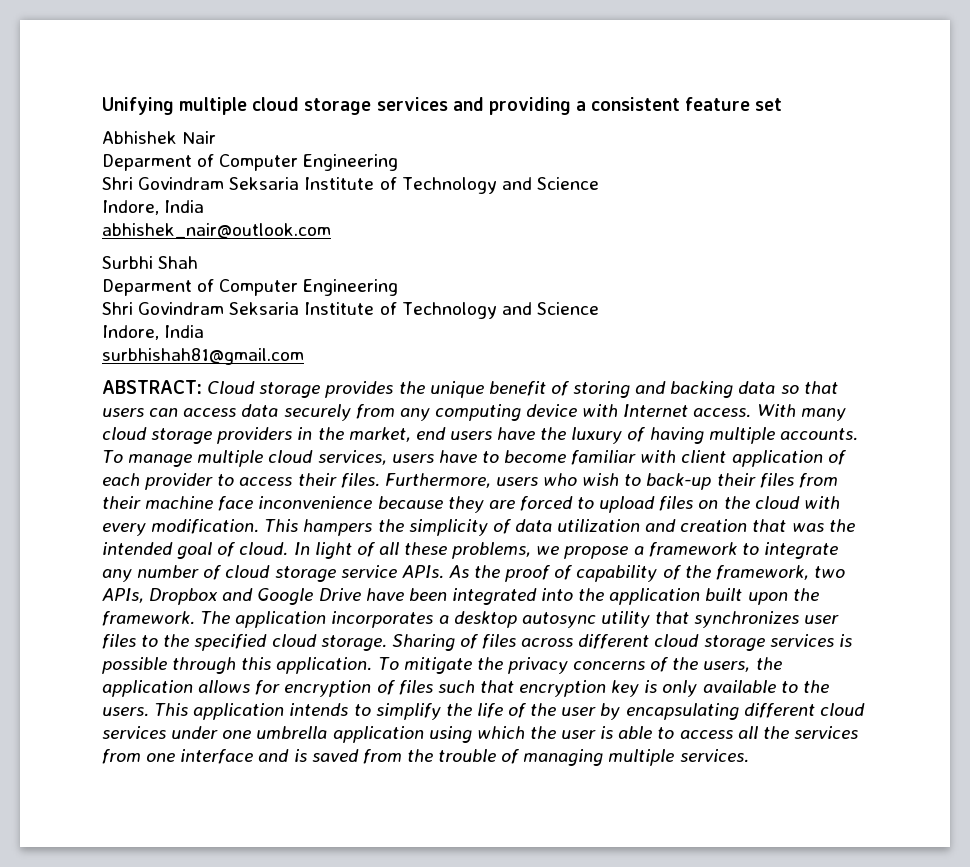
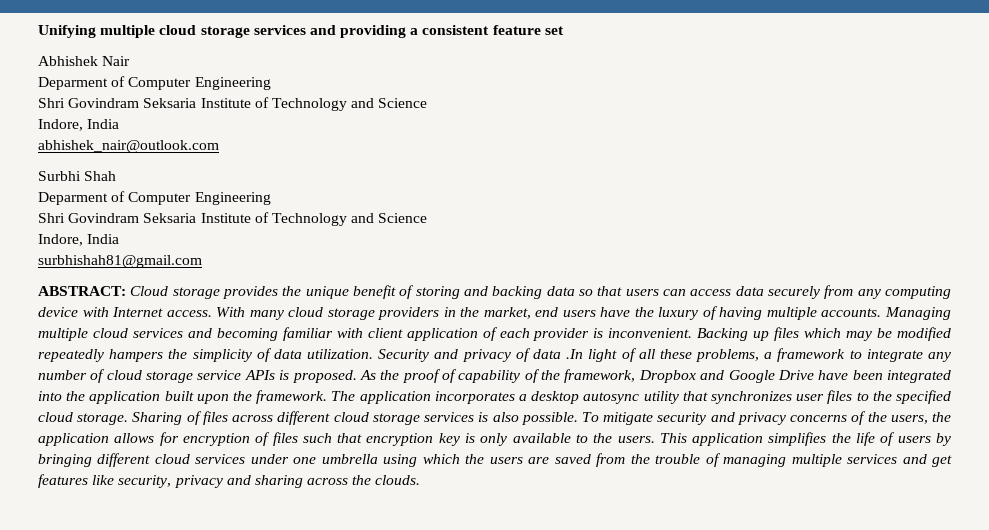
- To manage multiple cloud services, users have to become familiar with client application of each provider to access their files. Furthermore, users who wish to back-up their files from their machine face inconvenience because they are forced to upload files on the cloud with every modification. This hampers the simplicity of data utilization and creation that was the intended goal of cloud. In light of all these problems, we propose a framework to integrate any number of cloud storage service APIs.
+ Managing multiple cloud services and becoming familiar with client application of each provider is inconvenient. Backing up files which may be modified repeatedly hampers the simplicity of data utilization. Security and privacy of data .In light of all these problems, a framework to integrate any number of cloud storage service APIs is proposed.
- As the proof of capability of the framework, two APIs, Dropbox and Google Drive have been integrated into the application built upon the framework.
+ As the proof of capability of the framework, Dropbox and Google Drive have been integrated into the application built upon the framework.
- Sharing of files across different cloud storage services is possible through this application. To mitigate the privacy concerns of the users, the application allows for encryption of files such that encryption key is only available to the users.
+ Sharing of files across different cloud storage services is also possible. To mitigate security and privacy concerns of the users, the application allows for encryption of files such that encryption key is only available to the users.
- This application intends to simplify the life of the user by encapsulating different cloud services under one umbrella application using which the user is able to access all the services from one interface and is saved from the trouble of managing multiple services.
+ This application simplifies the life of users by bringing different cloud services under one umbrella using which the users are saved from the trouble of managing multiple services and get features like security, privacy and sharing across the clouds.

